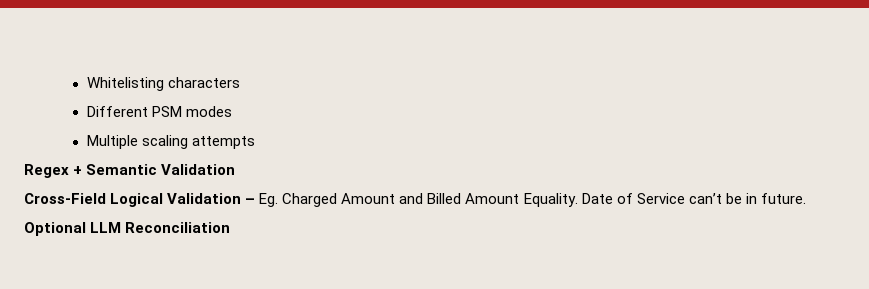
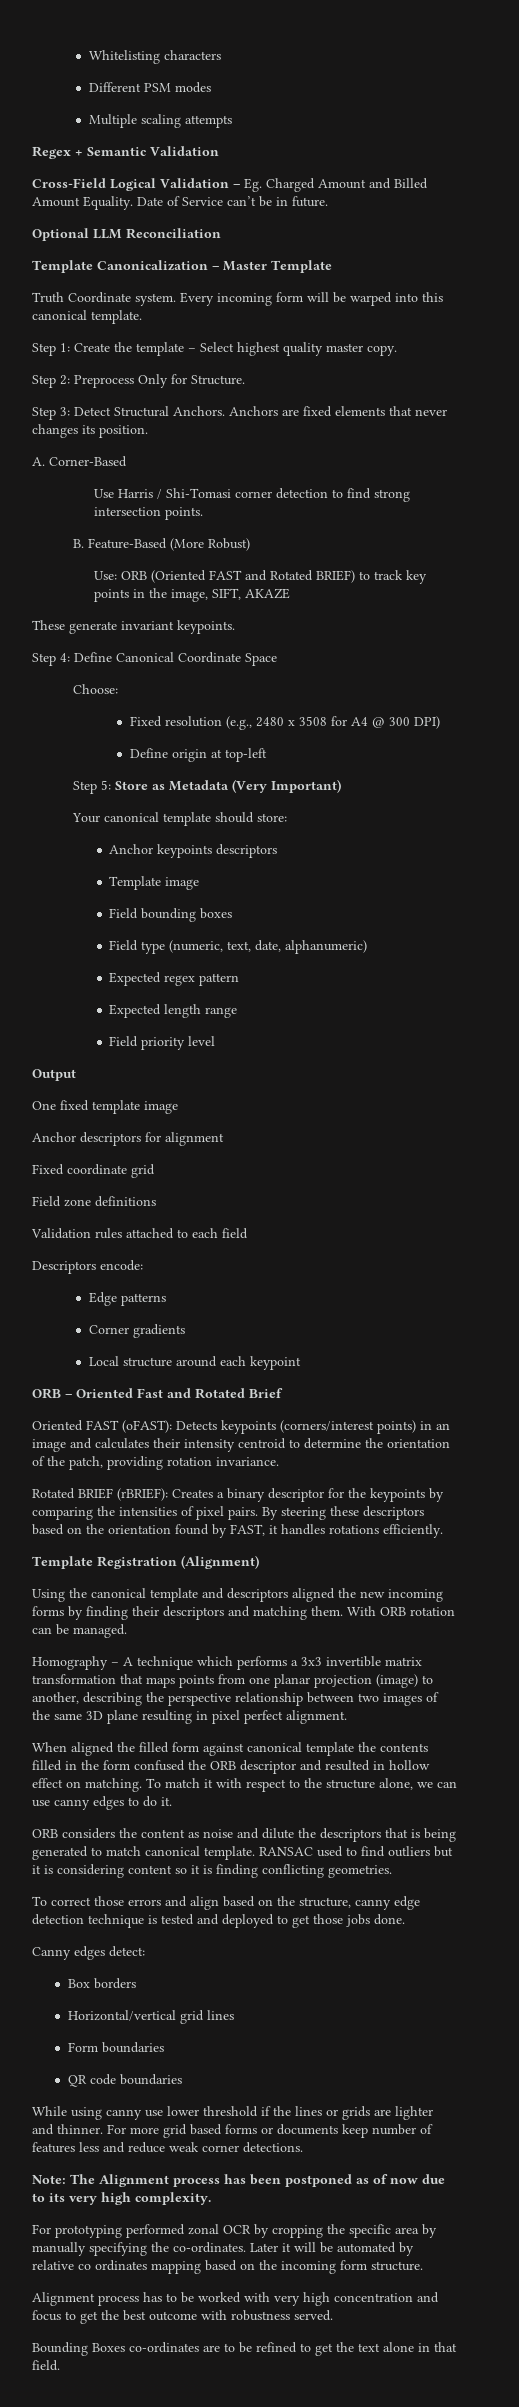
+ Template Canonicalization – Master Template
+ Truth Coordinate system. Every incoming form will be warped into this canonical template.
+ Step 1: Create the template – Select highest quality master copy.
+ Step 2: Preprocess Only for Structure.
+ Step 3: Detect Structural Anchors. Anchors are fixed elements that never changes its position.
+ A. Corner-Based
+ Use Harris / Shi-Tomasi corner detection to find strong intersection points.
+ B. Feature-Based (More Robust)
+ Use: ORB (Oriented FAST and Rotated BRIEF) to track key points in the image, SIFT, AKAZE
+ These generate invariant keypoints.
+ Step 4: Define Canonical Coordinate Space
+ Choose:
+ Fixed resolution (e.g., 2480 x 3508 for A4 @ 300 DPI)
+ Define origin at top-left
+ Step 5: Store as Metadata (Very Important)
+ Your canonical template should store:
+ Anchor keypoints descriptors
+ Template image
+ Field bounding boxes
+ Field type (numeric, text, date, alphanumeric)
+ Expected regex pattern
+ Expected length range
+ Field priority level
+ Output
+ One fixed template image
+ Anchor descriptors for alignment
+ Fixed coordinate grid
+ Field zone definitions
+ Validation rules attached to each field
+ Descriptors encode:
+ Edge patterns
+ Corner gradients
+ Local structure around each keypoint
+ ORB – Oriented Fast and Rotated Brief
+ Oriented FAST (oFAST): Detects keypoints (corners/interest points) in an image and calculates their intensity centroid to determine the orientation of the patch, providing rotation invariance.
+ Rotated BRIEF (rBRIEF): Creates a binary descriptor for the keypoints by comparing the intensities of pixel pairs. By steering these descriptors based on the orientation found by FAST, it handles rotations efficiently.
+ Template Registration (Alignment)
+ Using the canonical template and descriptors aligned the new incoming forms by finding their descriptors and matching them. With ORB rotation can be managed.
+ Homography – A technique which performs a 3x3 invertible matrix transformation that maps points from one planar projection (image) to another, describing the perspective relationship between two images of the same 3D plane resulting in pixel perfect alignment.
+ When aligned the filled form against canonical template the contents filled in the form confused the ORB descriptor and resulted in hollow effect on matching. To match it with respect to the structure alone, we can use canny edges to do it.
+ ORB considers the content as noise and dilute the descriptors that is being generated to match canonical template. RANSAC used to find outliers but it is considering content so it is finding conflicting geometries.
+ To correct those errors and align based on the structure, canny edge detection technique is tested and deployed to get those jobs done.
+ Canny edges detect:
+ Box borders
+ Horizontal/vertical grid lines
+ Form boundaries
+ QR code boundaries
+ While using canny use lower threshold if the lines or grids are lighter and thinner. For more grid based forms or documents keep number of features less and reduce weak corner detections.
+ Note: The Alignment process has been postponed as of now due to its very high complexity.
+ For prototyping performed zonal OCR by cropping the specific area by manually specifying the co-ordinates. Later it will be automated by relative co ordinates mapping based on the incoming form structure.
+ Alignment process has to be worked with very high concentration and focus to get the best outcome with robustness served.
+ Bounding Boxes co-ordinates are to be refined to get the text alone in that field.

